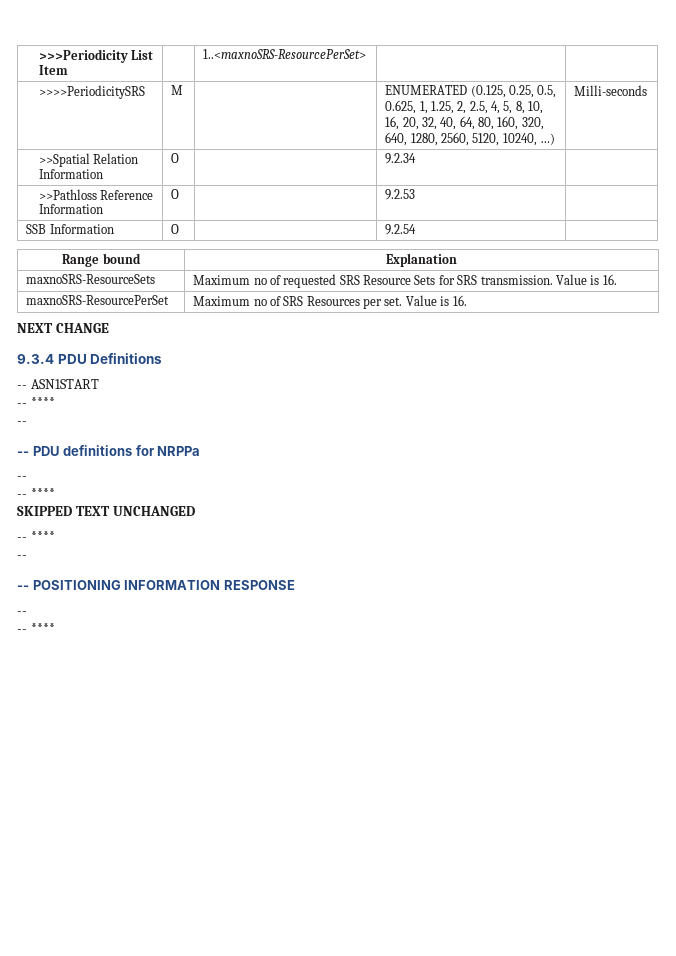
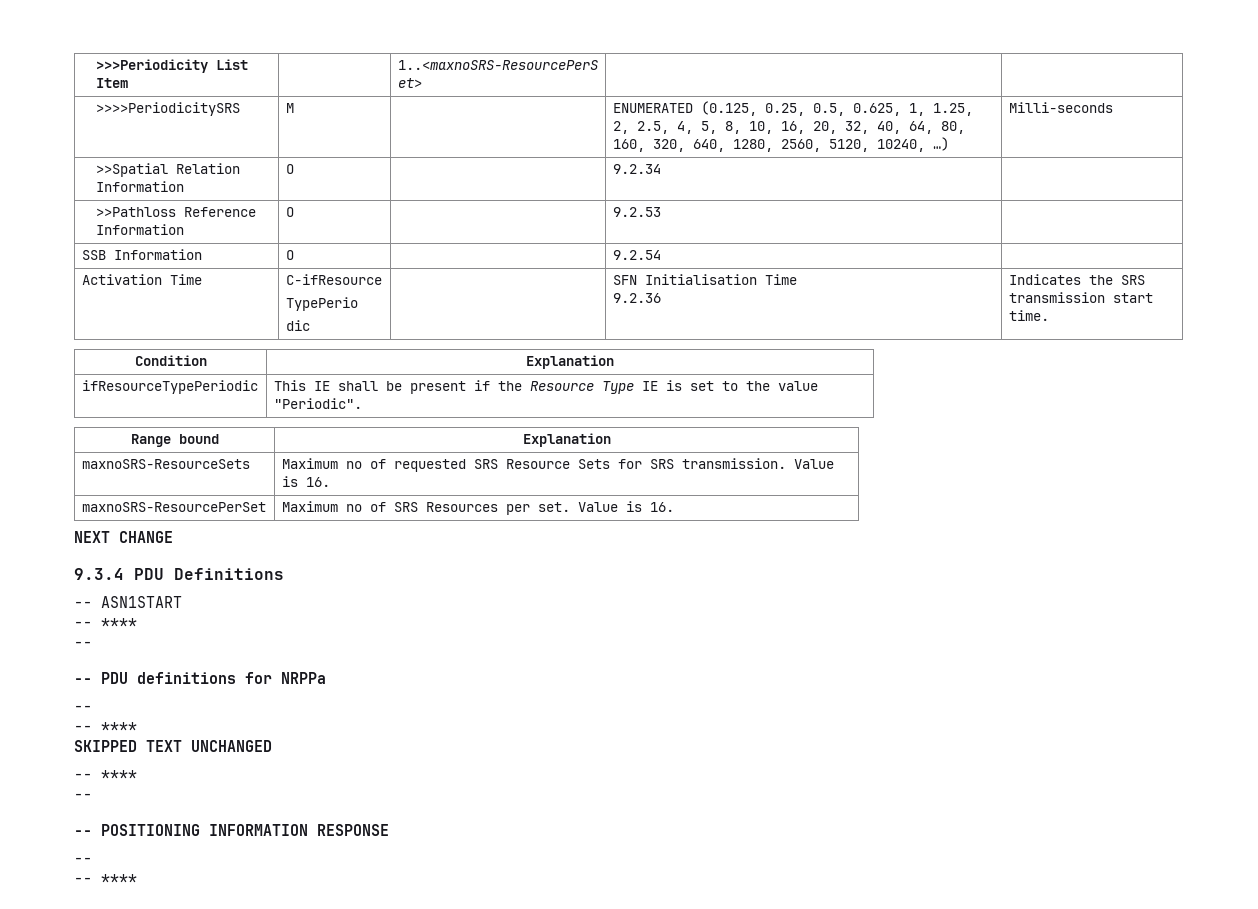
+ Activation Time | C-ifResource
+ TypePerio
+ dic | | SFN Initialisation Time
+ 9.2.36 | Indicates the SRS transmission start time.
+ Condition | Explanation
+ ifResourceTypePeriodic | This IE shall be present if the Resource Type IE is set to the value "Periodic".

